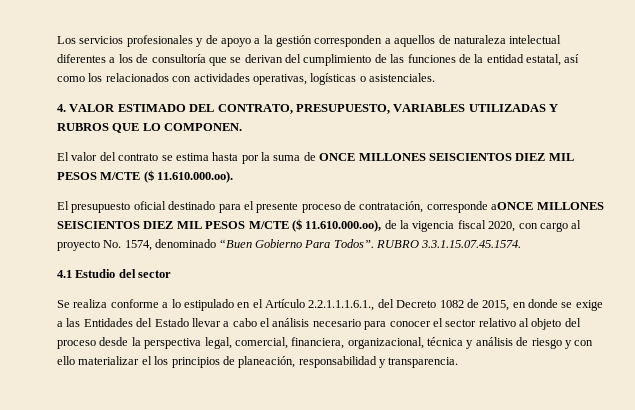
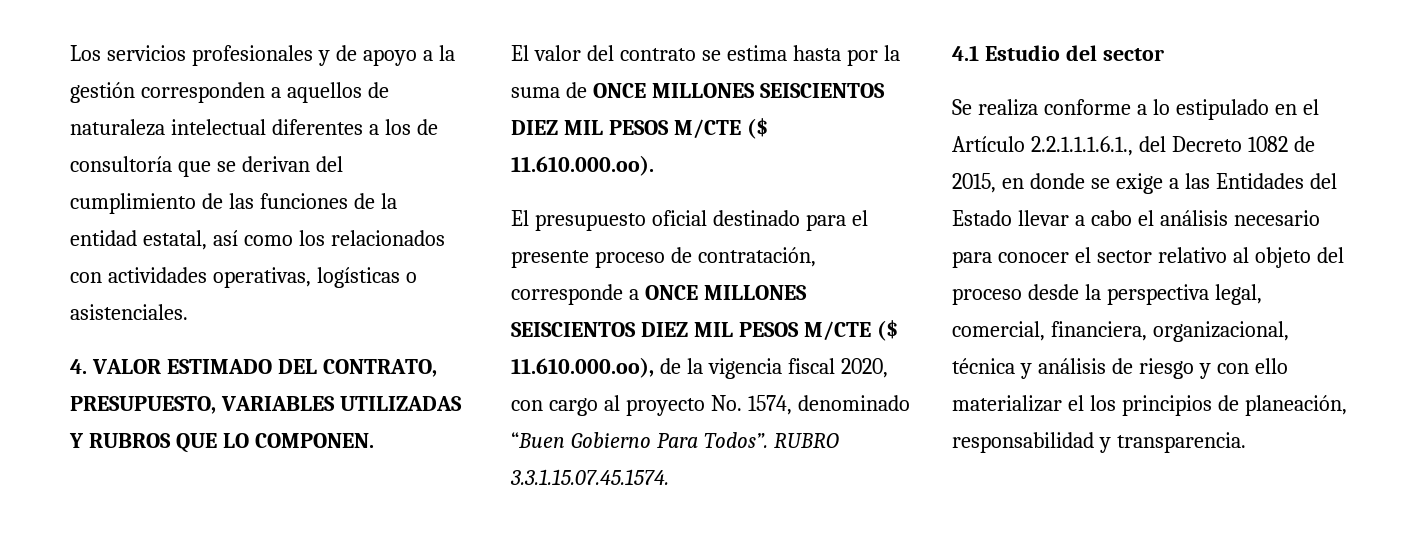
- El presupuesto oficial destinado para el presente proceso de contratación, corresponde aONCE MILLONES SEISCIENTOS DIEZ MIL PESOS M/CTE ($ 11.610.000.oo), de la vigencia fiscal 2020, con cargo al proyecto No. 1574, denominado “Buen Gobierno Para Todos”.
+ El presupuesto oficial destinado para el presente proceso de contratación, corresponde a ONCE MILLONES SEISCIENTOS DIEZ MIL PESOS M/CTE ($ 11.610.000.oo), de la vigencia fiscal 2020, con cargo al proyecto No. 1574, denominado “Buen Gobierno Para Todos”.

